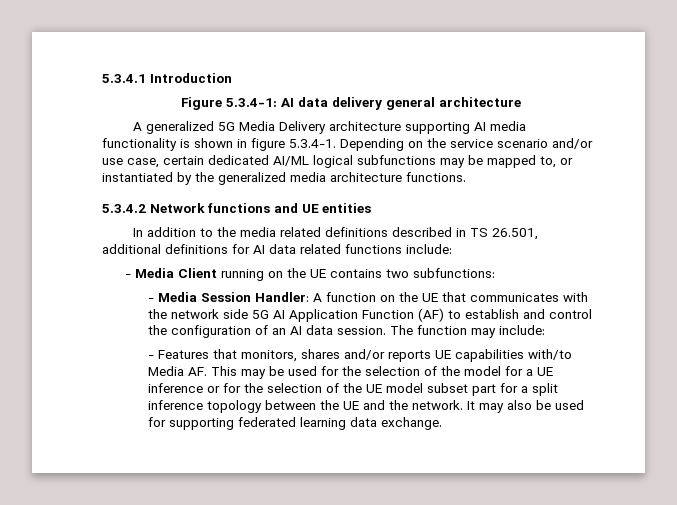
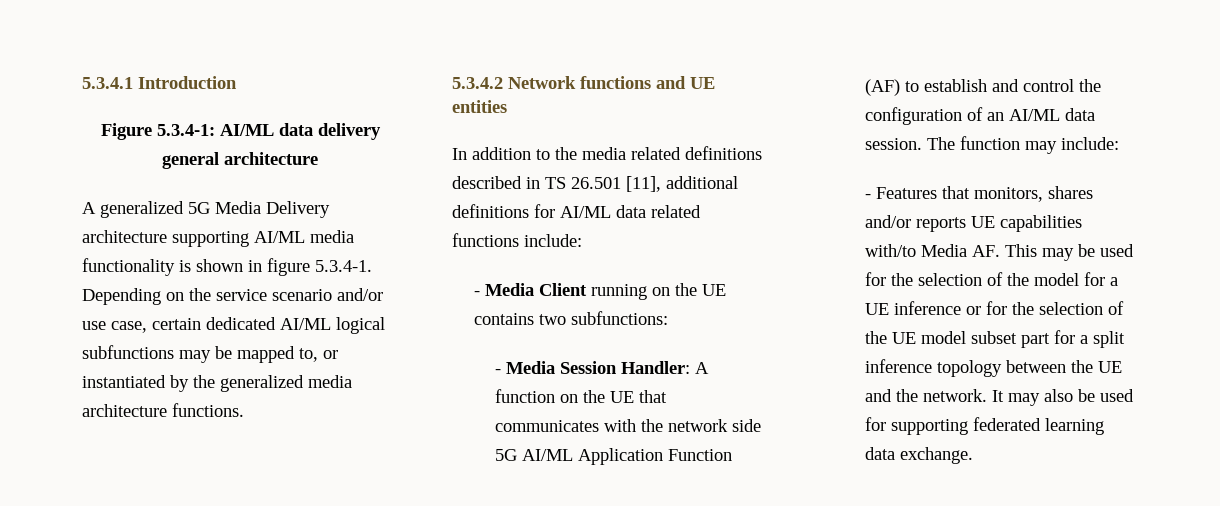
- Figure 5.3.4-1: AI data delivery general architecture
+ Figure 5.3.4-1: AI/ML data delivery general architecture
- A generalized 5G Media Delivery architecture supporting AI media functionality is shown in figure 5.3.4-1. Depending on the service scenario and/or use case, certain dedicated AI/ML logical subfunctions may be mapped to, or instantiated by the generalized media architecture functions.
+ A generalized 5G Media Delivery architecture supporting AI/ML media functionality is shown in figure 5.3.4-1. Depending on the service scenario and/or use case, certain dedicated AI/ML logical subfunctions may be mapped to, or instantiated by the generalized media architecture functions.
- In addition to the media related definitions described in TS 26.501, additional definitions for AI data related functions include:
+ In addition to the media related definitions described in TS 26.501 [11], additional definitions for AI/ML data related functions include:
- - Media Session Handler: A function on the UE that communicates with the network side 5G AI Application Function (AF) to establish and control the configuration of an AI data session.
+ - Media Session Handler: A function on the UE that communicates with the network side 5G AI/ML Application Function (AF) to establish and control the configuration of an AI/ML data session.

